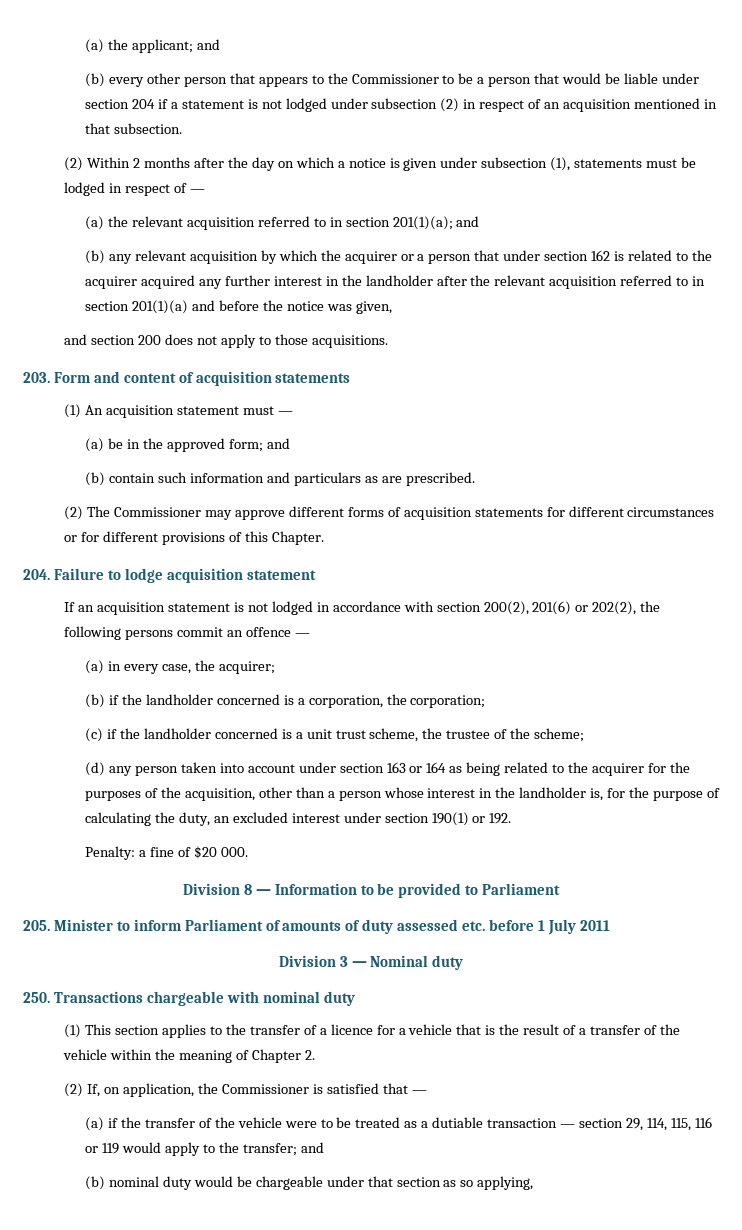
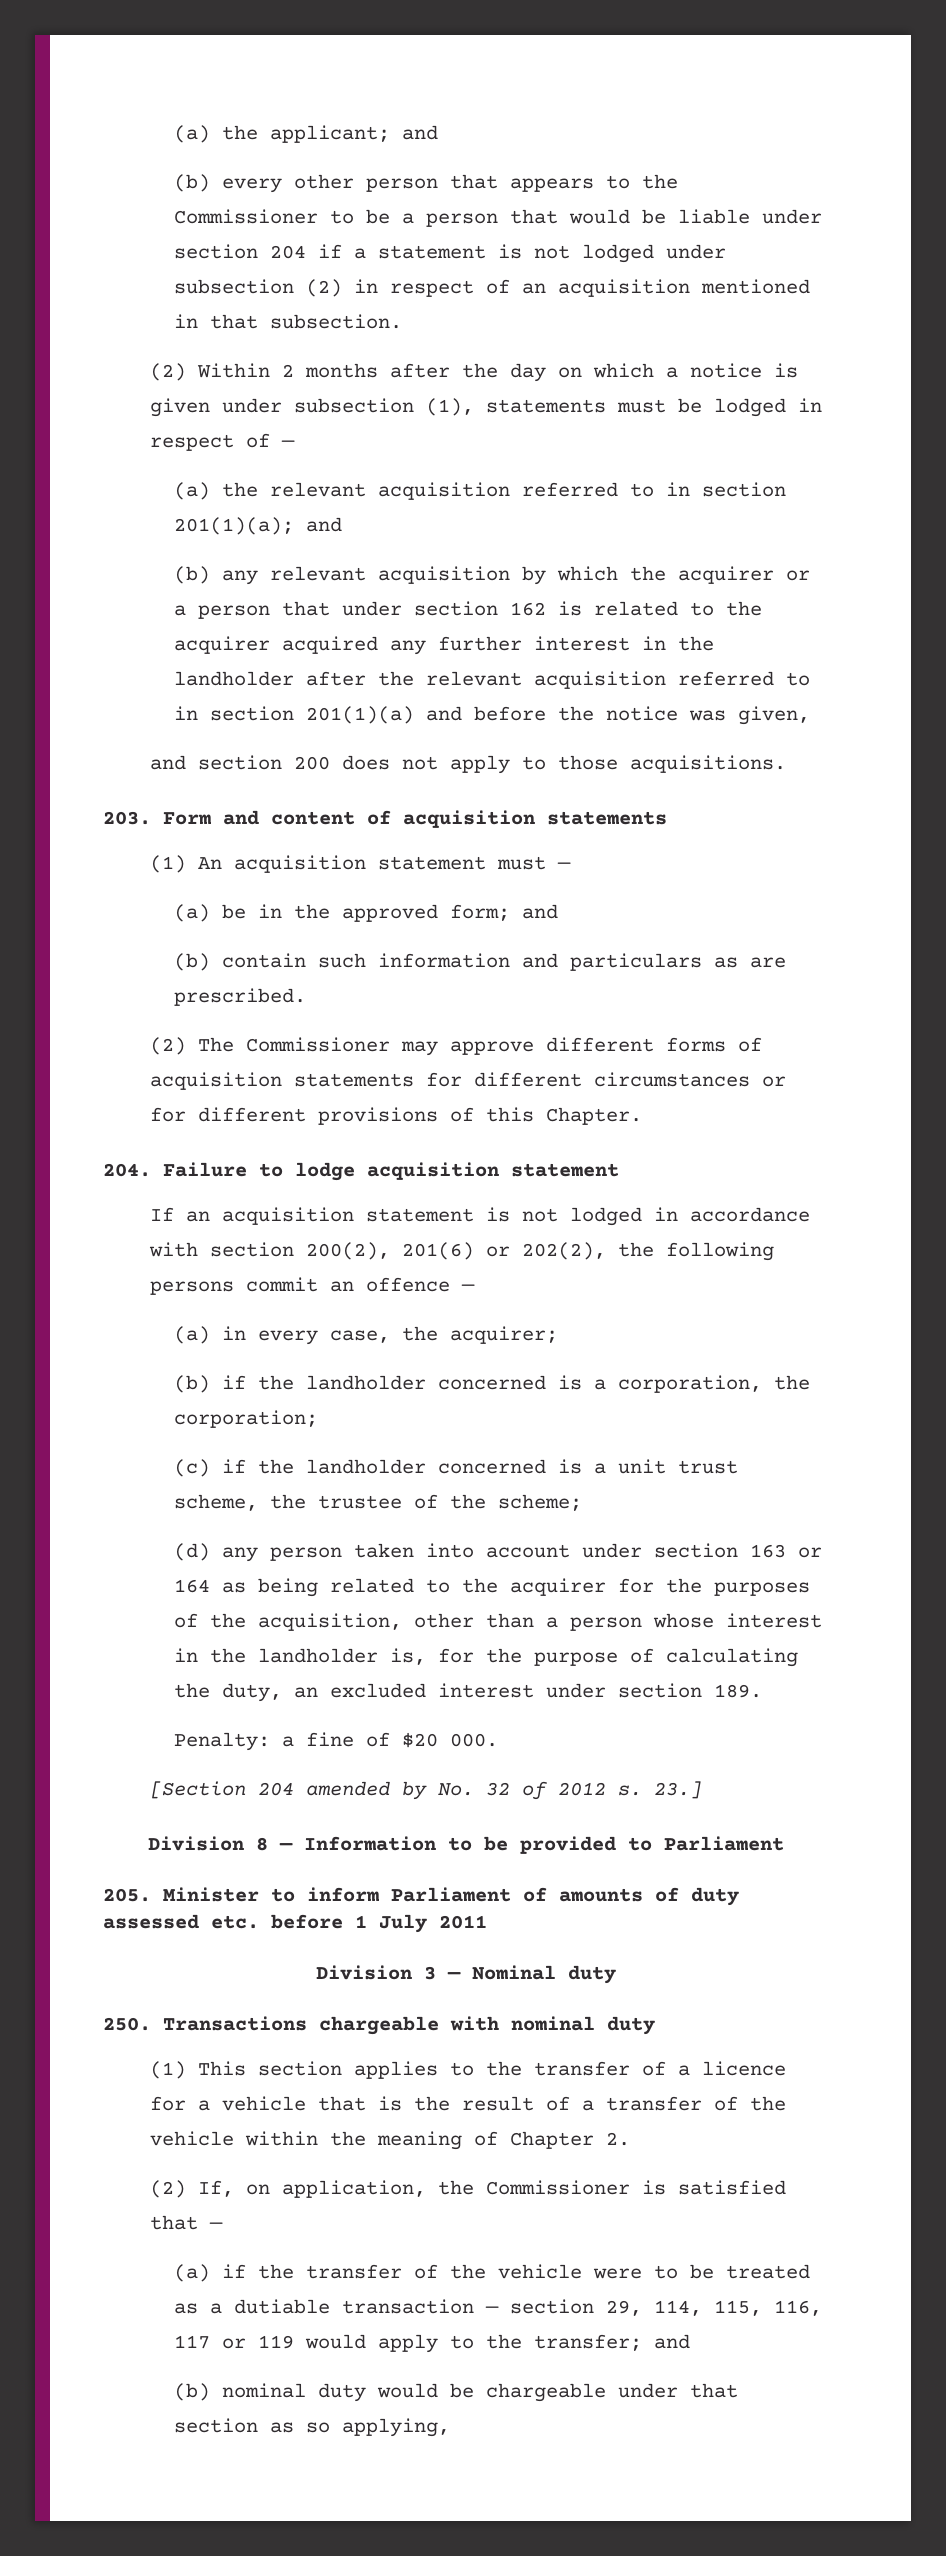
- (d) any person taken into account under section 163 or 164 as being related to the acquirer for the purposes of the acquisition, other than a person whose interest in the landholder is, for the purpose of calculating the duty, an excluded interest under section 190(1) or 192.
+ (d) any person taken into account under section 163 or 164 as being related to the acquirer for the purposes of the acquisition, other than a person whose interest in the landholder is, for the purpose of calculating the duty, an excluded interest under section 189.
+ [Section 204 amended by No. 32 of 2012 s. 23.]
- (a) if the transfer of the vehicle were to be treated as a dutiable transaction — section 29, 114, 115, 116 or 119 would apply to the transfer; and
+ (a) if the transfer of the vehicle were to be treated as a dutiable transaction — section 29, 114, 115, 116, 117 or 119 would apply to the transfer; and

